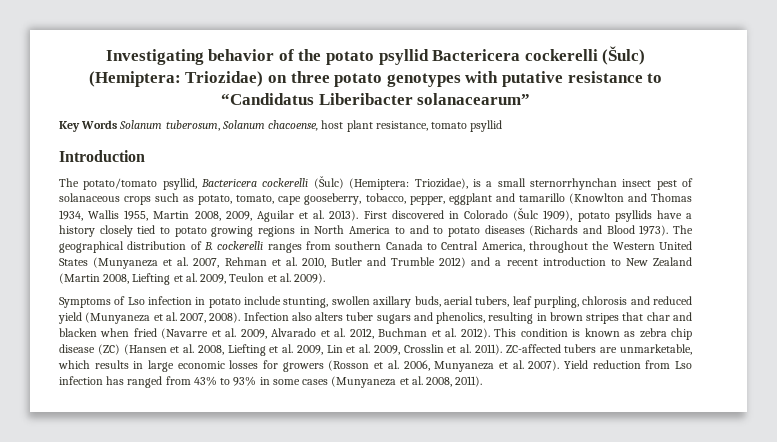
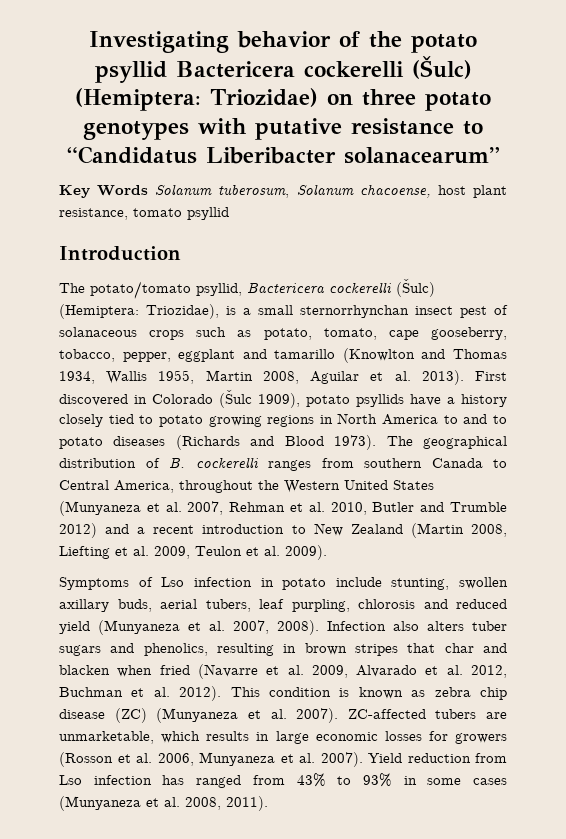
- The potato/tomato psyllid, Bactericera cockerelli (Šulc) (Hemiptera: Triozidae), is a small sternorrhynchan insect pest of solanaceous crops such as potato, tomato, cape gooseberry, tobacco, pepper, eggplant and tamarillo (Knowlton and Thomas 1934, Wallis 1955, Martin 2008, 2009, Aguilar et al. 2013).
+ The potato/tomato psyllid, Bactericera cockerelli (Šulc) (Hemiptera: Triozidae), is a small sternorrhynchan insect pest of solanaceous crops such as potato, tomato, cape gooseberry, tobacco, pepper, eggplant and tamarillo (Knowlton and Thomas 1934, Wallis 1955, Martin 2008, Aguilar et al. 2013).
- This condition is known as zebra chip disease (ZC) (Hansen et al. 2008, Liefting et al. 2009, Lin et al. 2009, Crosslin et al. 2011).
+ This condition is known as zebra chip disease (ZC) (Munyaneza et al. 2007).

